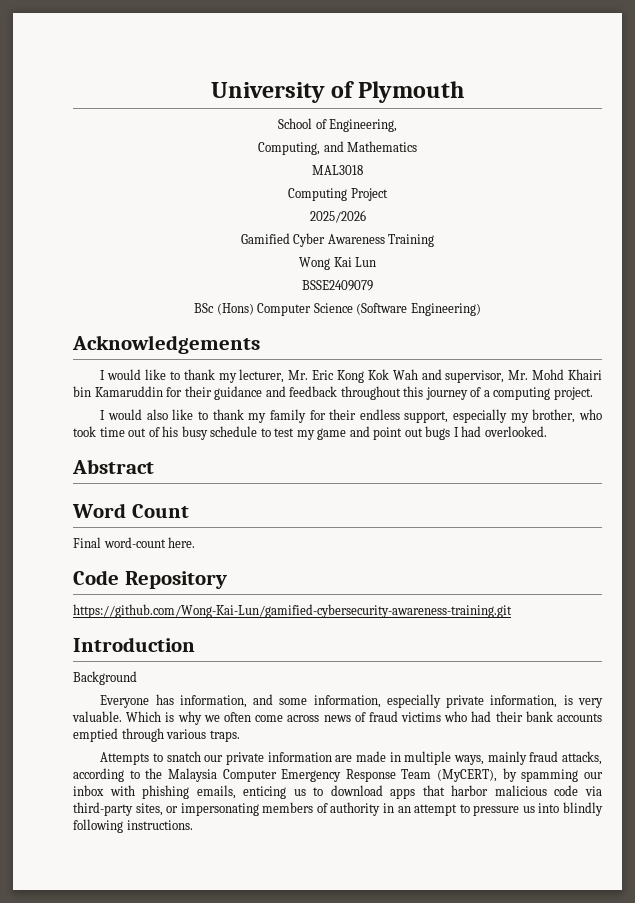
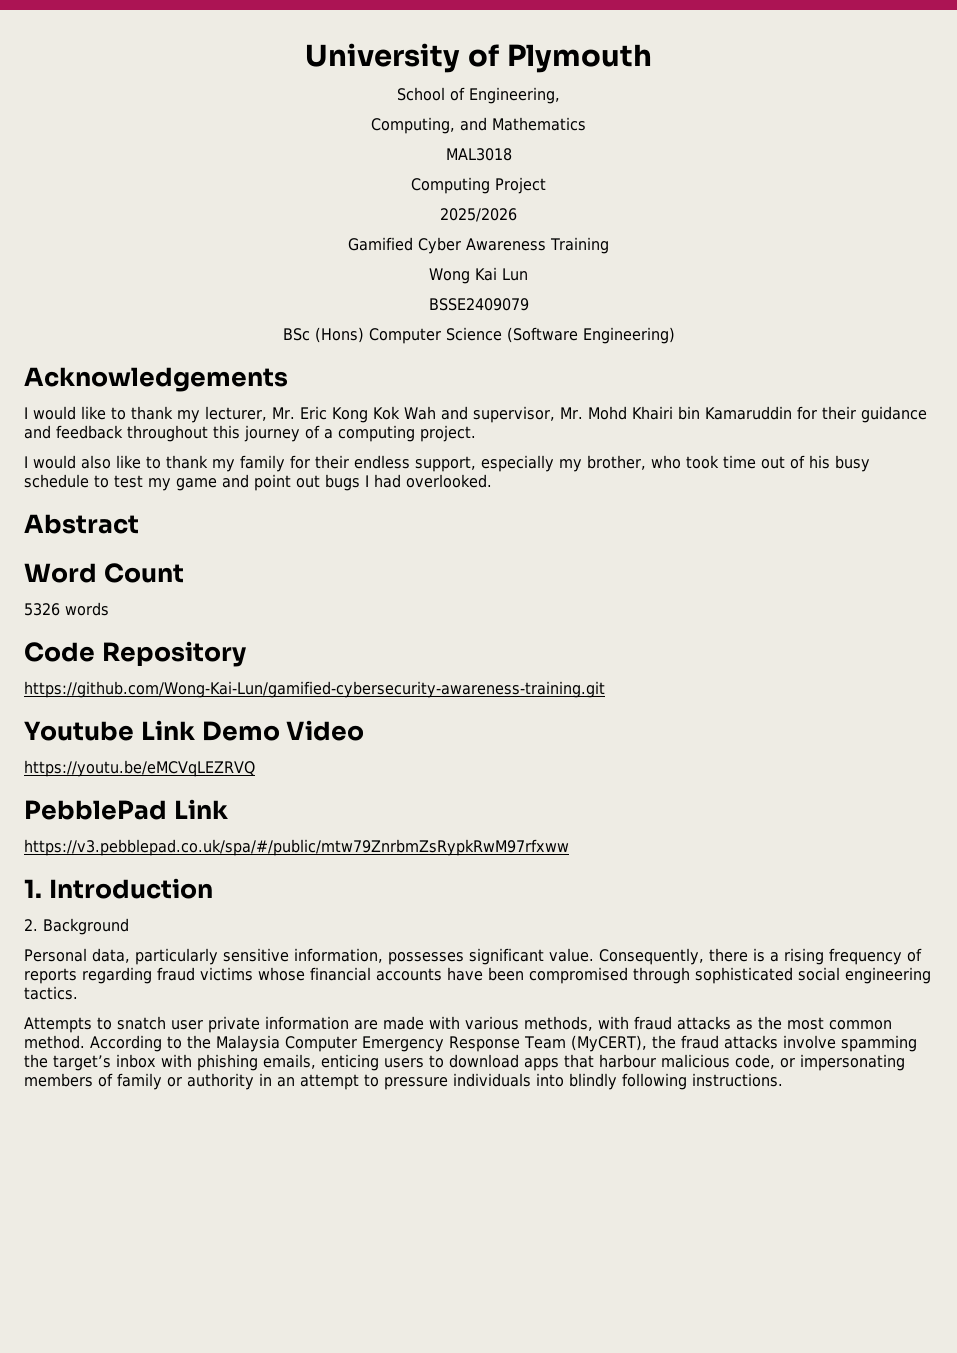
- Final word-count here.
+ 5326 words
- Introduction
+ Youtube Link Demo Video
+ https://youtu.be/eMCVqLEZRVQ
+ PebblePad Link
+ https://v3.pebblepad.co.uk/spa/#/public/mtw79ZnrbmZsRypkRwM97rfxww
+ 1. Introduction
- Background
+ 2. Background
- Everyone has information, and some information, especially private information, is very valuable. Which is why we often come across news of fraud victims who had their bank accounts emptied through various traps.
+ Personal data, particularly sensitive information, possesses significant value. Consequently, there is a rising frequency of reports regarding fraud victims whose financial accounts have been compromised through sophisticated social engineering tactics.
- Attempts to snatch our private information are made in multiple ways, mainly fraud attacks, according to the Malaysia Computer Emergency Response Team (MyCERT), by spamming our inbox with phishing emails, enticing us to download apps that harbor malicious code via third-party sites, or impersonating members of authority in an attempt to pressure us into blindly following instructions.
+ Attempts to snatch user private information are made with various methods, with fraud attacks as the most common method. According to the Malaysia Computer Emergency Response Team (MyCERT), the fraud attacks involve spamming the target’s inbox with phishing emails, enticing users to download apps that harbour malicious code, or impersonating members of family or authority in an attempt to pressure individuals into blindly following instructions.

